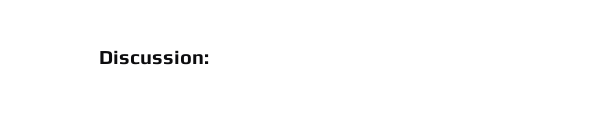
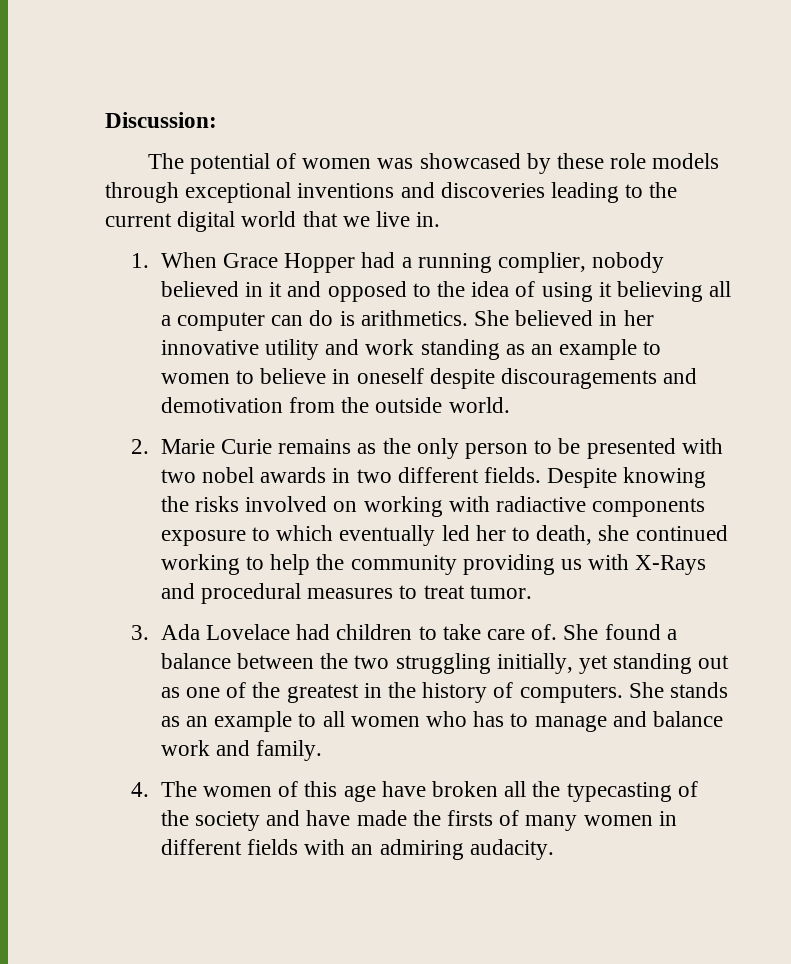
+ The potential of women was showcased by these role models through exceptional inventions and discoveries leading to the current digital world that we live in.
+ 1. When Grace Hopper had a running complier, nobody believed in it and opposed to the idea of using it believing all a computer can do is arithmetics. She believed in her innovative utility and work standing as an example to women to believe in oneself despite discouragements and demotivation from the outside world.
+ 2. Marie Curie remains as the only person to be presented with two nobel awards in two different fields. Despite knowing the risks involved on working with radiactive components exposure to which eventually led her to death, she continued working to help the community providing us with X-Rays and procedural measures to treat tumor.
+ 3. Ada Lovelace had children to take care of. She found a balance between the two struggling initially, yet standing out as one of the greatest in the history of computers. She stands as an example to all women who has to manage and balance work and family.
+ 4. The women of this age have broken all the typecasting of the society and have made the firsts of many women in different fields with an admiring audacity.

